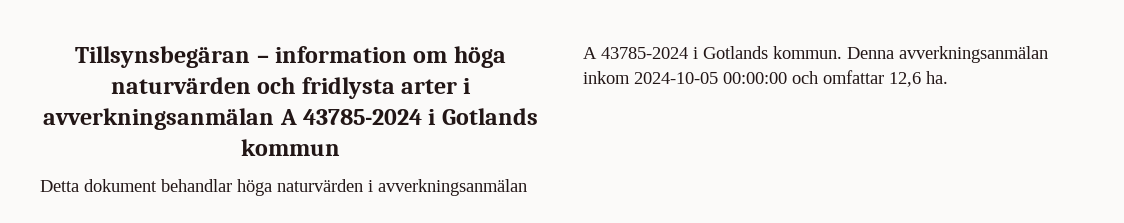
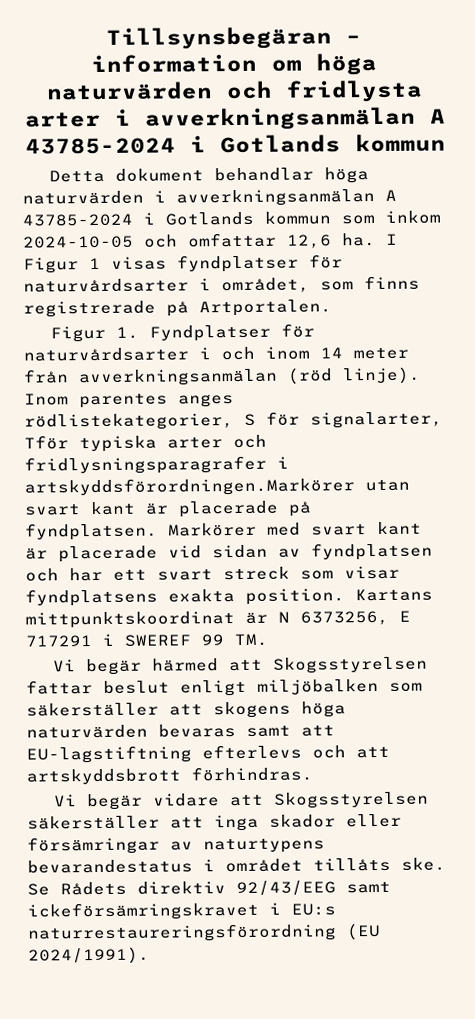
- Detta dokument behandlar höga naturvärden i avverkningsanmälan A 43785-2024 i Gotlands kommun. Denna avverkningsanmälan inkom 2024-10-05 00:00:00 och omfattar 12,6 ha.
+ Detta dokument behandlar höga naturvärden i avverkningsanmälan A 43785-2024 i Gotlands kommun som inkom 2024-10-05 och omfattar 12,6 ha.
+ I Figur 1 visas fyndplatser för naturvårdsarter i området, som finns registrerade på Artportalen.
+ Figur 1. Fyndplatser för naturvårdsarter i och inom 14 meter från avverkningsanmälan (röd linje). Inom parentes anges rödlistekategorier, S för signalarter, Tför typiska arter och fridlysningsparagrafer i artskyddsförordningen.Markörer utan svart kant är placerade på fyndplatsen. Markörer med svart kant är placerade vid sidan av fyndplatsen och har ett svart streck som visar fyndplatsens exakta position. Kartans mittpunktskoordinat är N 6373256, E 717291 i SWEREF 99 TM.
+ Vi begär härmed att Skogsstyrelsen fattar beslut enligt miljöbalken som säkerställer att skogens höga naturvärden bevaras samt att EU-lagstiftning efterlevs och att artskyddsbrott förhindras.
+ Vi begär vidare att Skogsstyrelsen säkerställer att inga skador eller försämringar av naturtypens bevarandestatus i området tillåts ske. Se Rådets direktiv 92/43/EEG samt ickeförsämringskravet i EU:s naturrestaureringsförordning (EU 2024/1991).

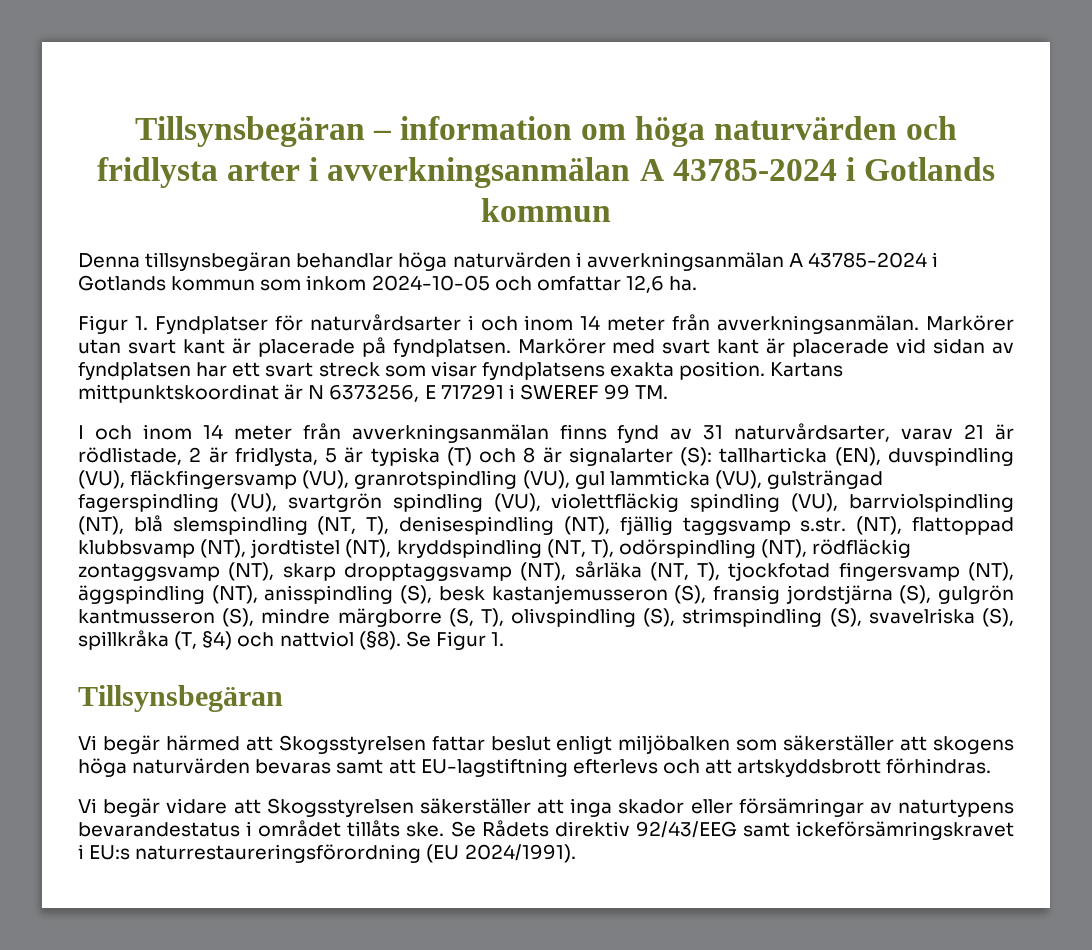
- Detta dokument behandlar höga naturvärden i avverkningsanmälan A 43785-2024 i Gotlands kommun som inkom 2024-10-05 och omfattar 12,6 ha. I Figur 1 visas fyndplatser för naturvårdsarter i området, som finns registrerade på Artportalen.
+ Denna tillsynsbegäran behandlar höga naturvärden i avverkningsanmälan A 43785-2024 i Gotlands kommun som inkom 2024-10-05 och omfattar 12,6 ha.
- Figur 1. Fyndplatser för naturvårdsarter i och inom 14 meter från avverkningsanmälan (röd linje). Inom parentes anges rödlistekategorier, S för signalarter, Tför typiska arter och fridlysningsparagrafer i artskyddsförordningen.Markörer utan svart kant är placerade på fyndplatsen.
+ Figur 1. Fyndplatser för naturvårdsarter i och inom 14 meter från avverkningsanmälan. Markörer utan svart kant är placerade på fyndplatsen.
- Markörer med svart kant är placerade vid sidan av fyndplatsen och har ett svart streck som visar fyndplatsens exakta position.
+ Markörer med svart kant är placerade vid sidan av fyndplatsen har ett svart streck som visar fyndplatsens exakta position.
+ I och inom 14 meter från avverkningsanmälan finns fynd av 31 naturvårdsarter, varav 21 är rödlistade, 2 är fridlysta, 5 är typiska (T) och 8 är signalarter (S): tallharticka (EN), duvspindling (VU), fläckfingersvamp (VU), granrotspindling (VU), gul lammticka (VU), gulsträngad fagerspindling (VU), svartgrön spindling (VU), violettfläckig spindling (VU), barrviolspindling (NT), blå slemspindling (NT, T), denisespindling (NT), fjällig taggsvamp s.str. (NT), flattoppad klubbsvamp (NT), jordtistel (NT), kryddspindling (NT, T), odörspindling (NT), rödfläckig zontaggsvamp (NT), skarp dropptaggsvamp (NT), sårläka (NT, T), tjockfotad fingersvamp (NT), äggspindling (NT), anisspindling (S), besk kastanjemusseron (S), fransig jordstjärna (S), gulgrön kantmusseron (S), mindre märgborre (S, T), olivspindling (S), strimspindling (S), svavelriska (S), spillkråka (T, §4) och nattviol (§8). Se Figur 1.
+ Tillsynsbegäran

